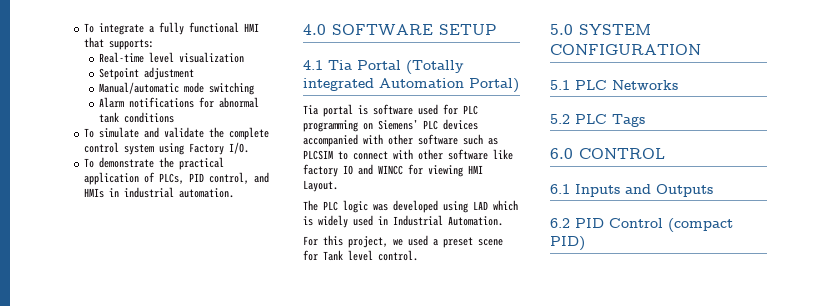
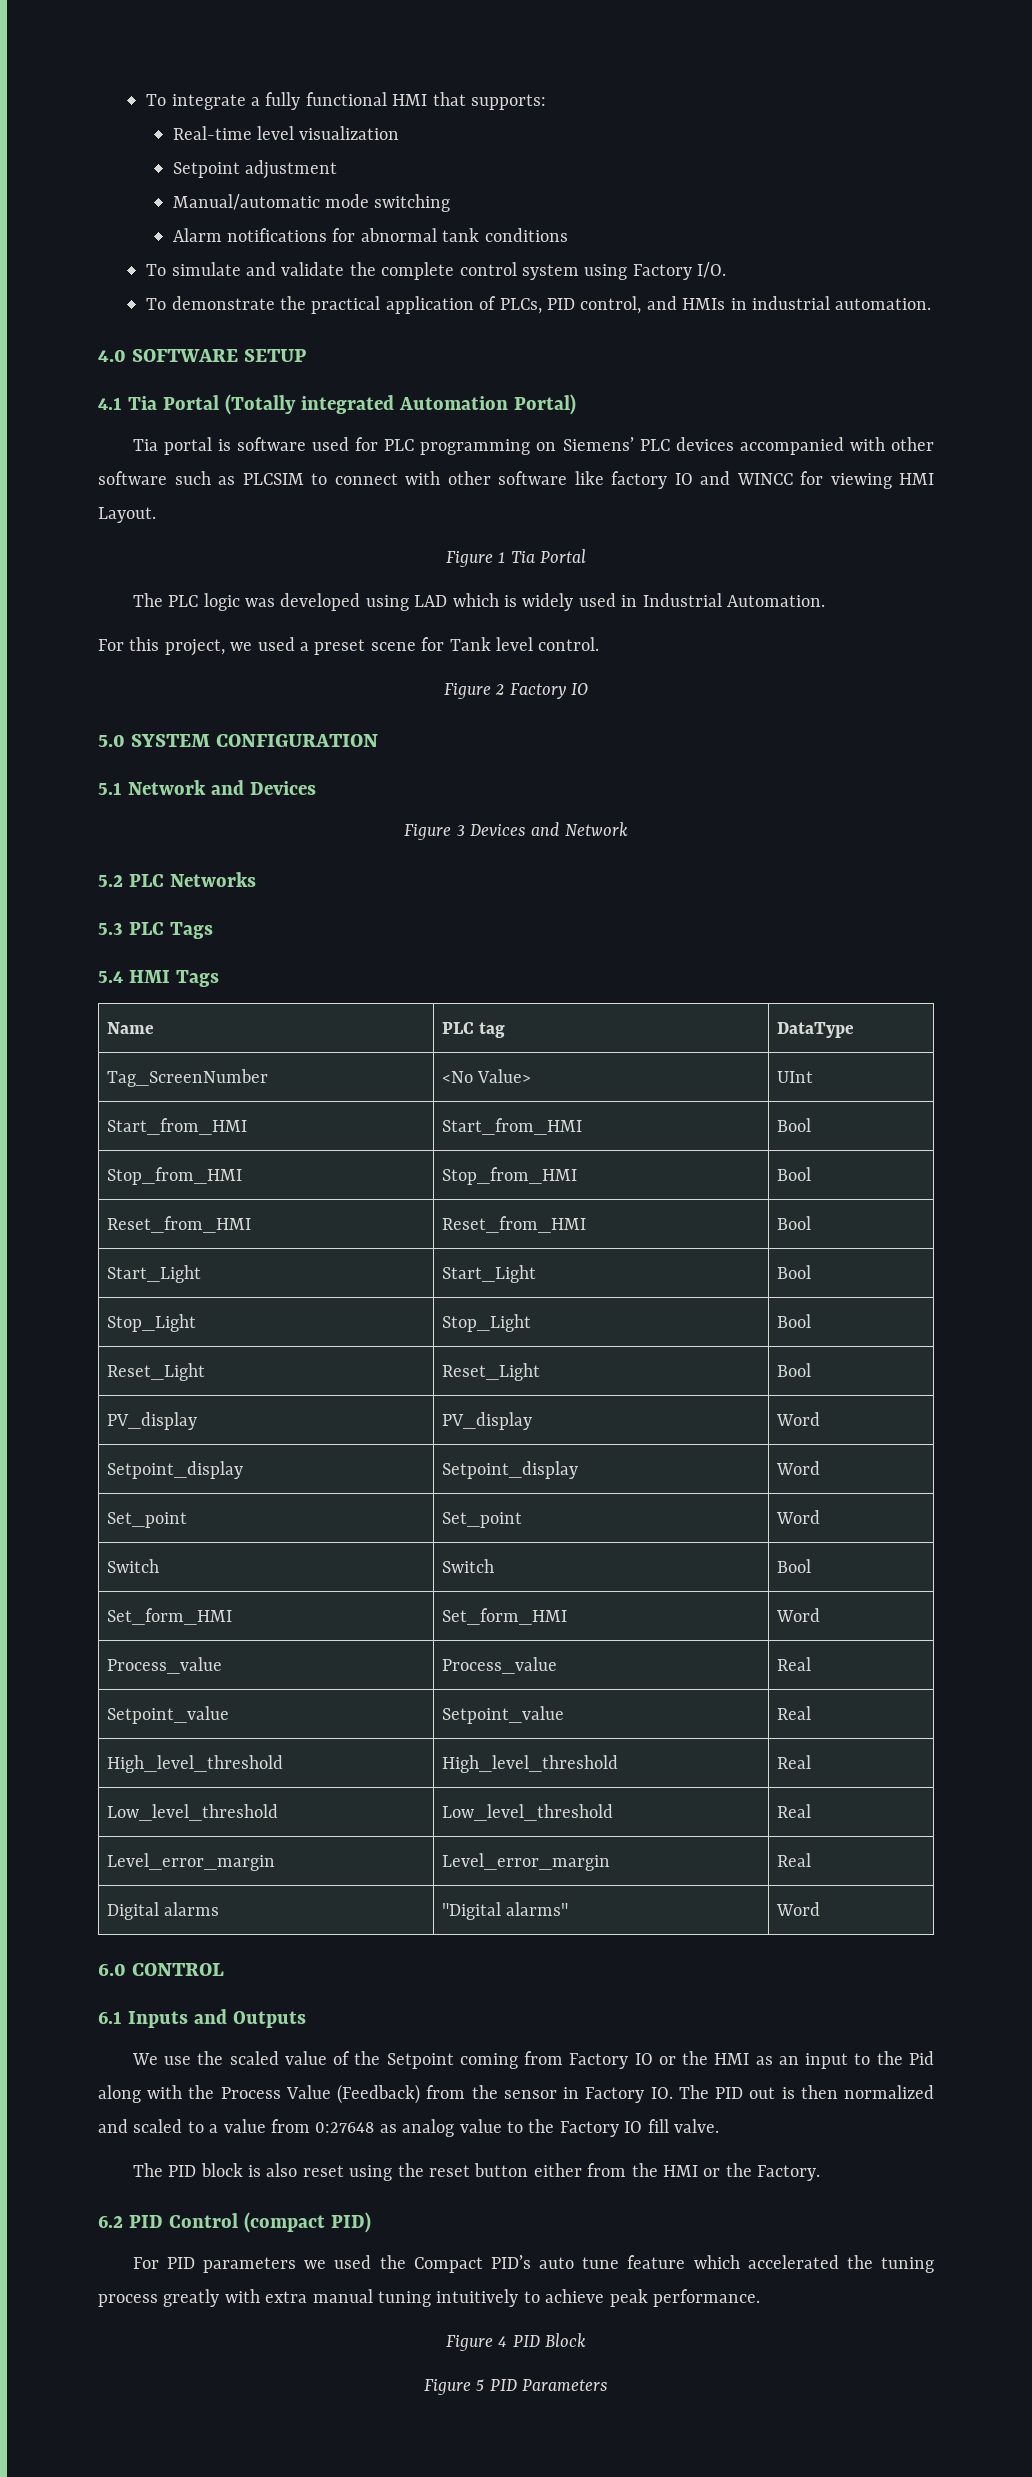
+ Figure 1 Tia Portal
+ Figure 2 Factory IO
- 5.1 PLC Networks
+ 5.1 Network and Devices
+ Figure 3 Devices and Network
+ 5.2 PLC Networks
- 5.2 PLC Tags
+ 5.3 PLC Tags
+ 5.4 HMI Tags
+ Name | PLC tag | DataType
+ Tag_ScreenNumber | <No Value> | UInt
+ Start_from_HMI | Start_from_HMI | Bool
+ Stop_from_HMI | Stop_from_HMI | Bool
+ Reset_from_HMI | Reset_from_HMI | Bool
+ Start_Light | Start_Light | Bool
+ Stop_Light | Stop_Light | Bool
+ Reset_Light | Reset_Light | Bool
+ PV_display | PV_display | Word
+ Setpoint_display | Setpoint_display | Word
+ Set_point | Set_point | Word
+ Switch | Switch | Bool
+ Set_form_HMI | Set_form_HMI | Word
+ Process_value | Process_value | Real
+ Setpoint_value | Setpoint_value | Real
+ High_level_threshold | High_level_threshold | Real
+ Low_level_threshold | Low_level_threshold | Real
+ Level_error_margin | Level_error_margin | Real
+ Digital alarms | "Digital alarms" | Word
+ We use the scaled value of the Setpoint coming from Factory IO or the HMI as an input to the Pid along with the Process Value (Feedback) from the sensor in Factory IO. The PID out is then normalized and scaled to a value from 0:27648 as analog value to the Factory IO fill valve.
+ The PID block is also reset using the reset button either from the HMI or the Factory.
+ For PID parameters we used the Compact PID’s auto tune feature which accelerated the tuning process greatly with extra manual tuning intuitively to achieve peak performance.
+ Figure 4 PID Block
+ Figure 5 PID Parameters

